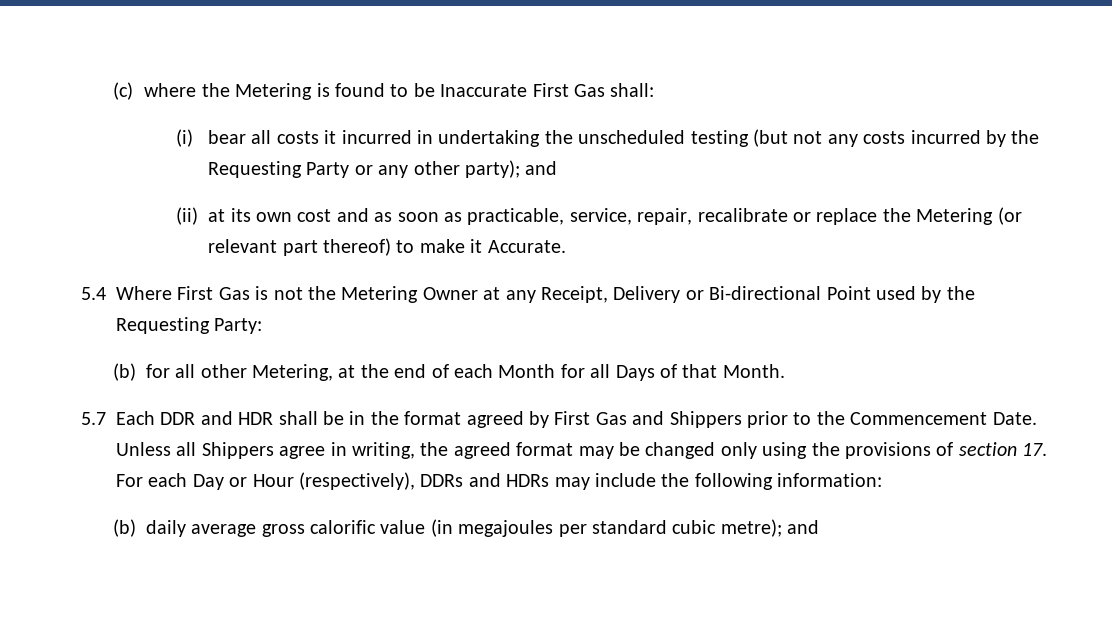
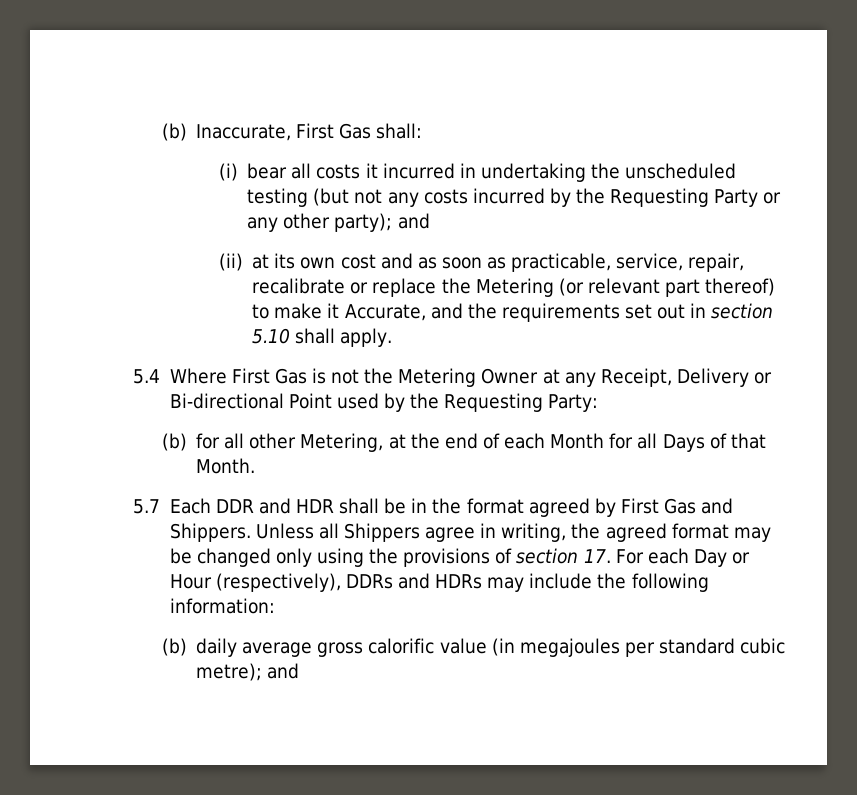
- (c) where the Metering is found to be Inaccurate First Gas shall:
+ (b) Inaccurate, First Gas shall:
- (ii) at its own cost and as soon as practicable, service, repair, recalibrate or replace the Metering (or relevant part thereof) to make it Accurate.
+ (ii) at its own cost and as soon as practicable, service, repair, recalibrate or replace the Metering (or relevant part thereof) to make it Accurate, and the requirements set out in section 5.10 shall apply.
- 5.7 Each DDR and HDR shall be in the format agreed by First Gas and Shippers prior to the Commencement Date.
+ 5.7 Each DDR and HDR shall be in the format agreed by First Gas and Shippers.

